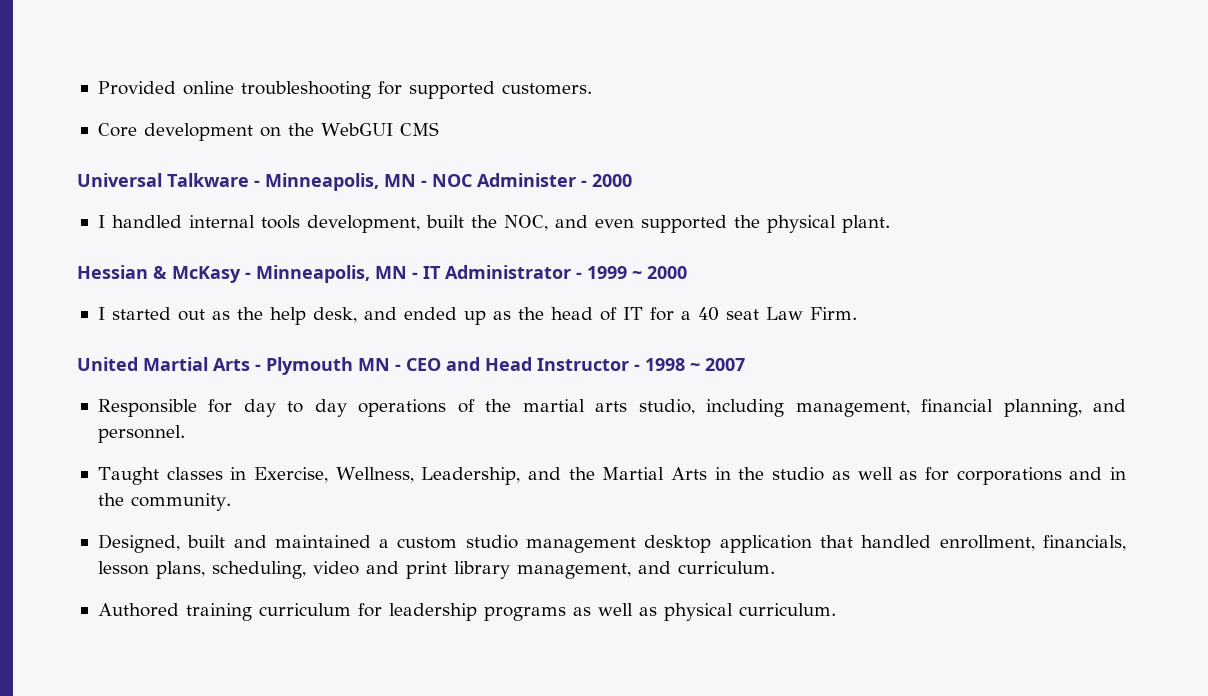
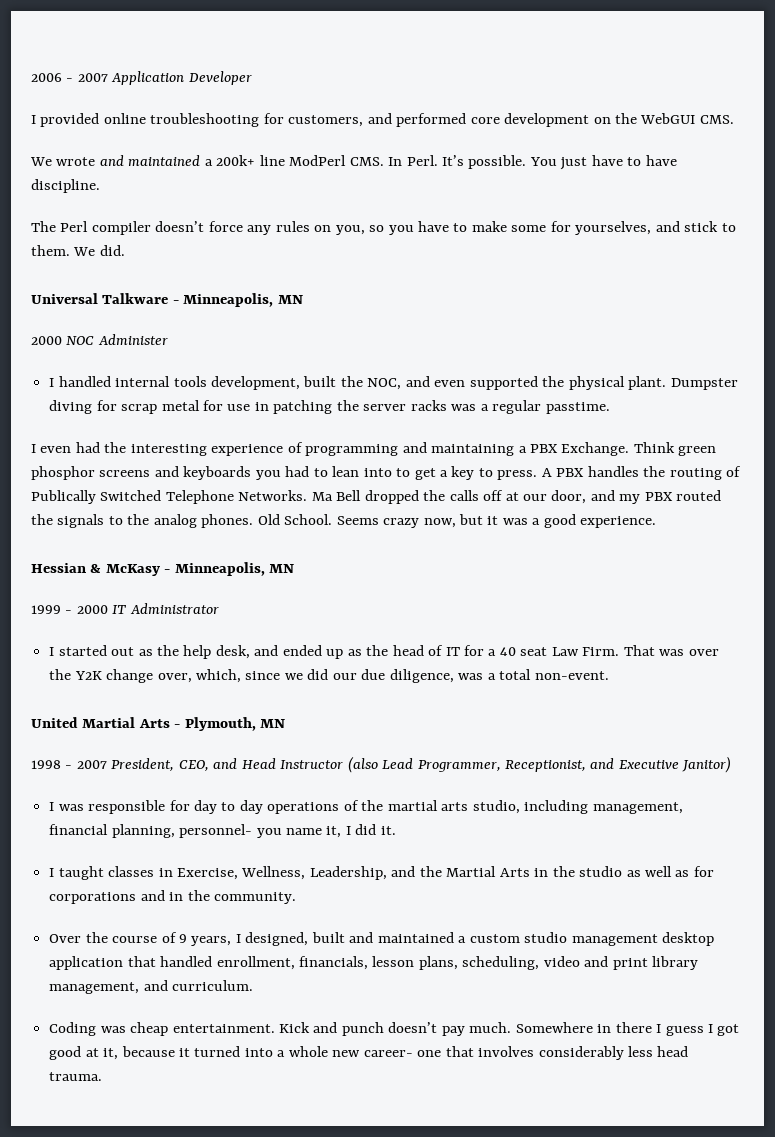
- Provided online troubleshooting for supported customers.
- Core development on the WebGUI CMS
+ 2006 - 2007 Application Developer
+ I provided online troubleshooting for customers, and performed core development on the WebGUI CMS.
+ We wrote and maintained a 200k+ line ModPerl CMS. In Perl. It’s possible. You just have to have discipline.
+ The Perl compiler doesn’t force any rules on you, so you have to make some for yourselves, and stick to them. We did.
- Universal Talkware - Minneapolis, MN - NOC Administer - 2000
+ Universal Talkware - Minneapolis, MN
+ 2000 NOC Administer
+ Dumpster diving for scrap metal for use in patching the server racks was a regular passtime.
+ I even had the interesting experience of programming and maintaining a PBX Exchange. Think green phosphor screens and keyboards you had to lean into to get a key to press. A PBX handles the routing of Publically Switched Telephone Networks. Ma Bell dropped the calls off at our door, and my PBX routed the signals to the analog phones. Old School. Seems crazy now, but it was a good experience.
- Hessian & McKasy - Minneapolis, MN - IT Administrator - 1999 ~ 2000
+ Hessian & McKasy - Minneapolis, MN
+ 1999 - 2000 IT Administrator
+ That was over the Y2K change over, which, since we did our due diligence, was a total non-event.
- United Martial Arts - Plymouth MN - CEO and Head Instructor - 1998 ~ 2007
- Responsible for day to day operations of the martial arts studio, including management, financial planning, and personnel.
- Taught classes in Exercise, Wellness, Leadership, and the Martial Arts in the studio as well as for corporations and in the community.
+ United Martial Arts - Plymouth, MN
+ 1998 - 2007 President, CEO, and Head Instructor (also Lead Programmer, Receptionist, and Executive Janitor)
+ I was responsible for day to day operations of the martial arts studio, including management, financial planning, personnel- you name it, I did it.
+ I taught classes in Exercise, Wellness, Leadership, and the Martial Arts in the studio as well as for corporations and in the community.
- Designed, built and maintained a custom studio management desktop application that handled enrollment, financials, lesson plans, scheduling, video and print library management, and curriculum.
+ Over the course of 9 years, I designed, built and maintained a custom studio management desktop application that handled enrollment, financials, lesson plans, scheduling, video and print library management, and curriculum.
- Authored training curriculum for leadership programs as well as physical curriculum.
+ Coding was cheap entertainment. Kick and punch doesn’t pay much. Somewhere in there I guess I got good at it, because it turned into a whole new career- one that involves considerably less head trauma.

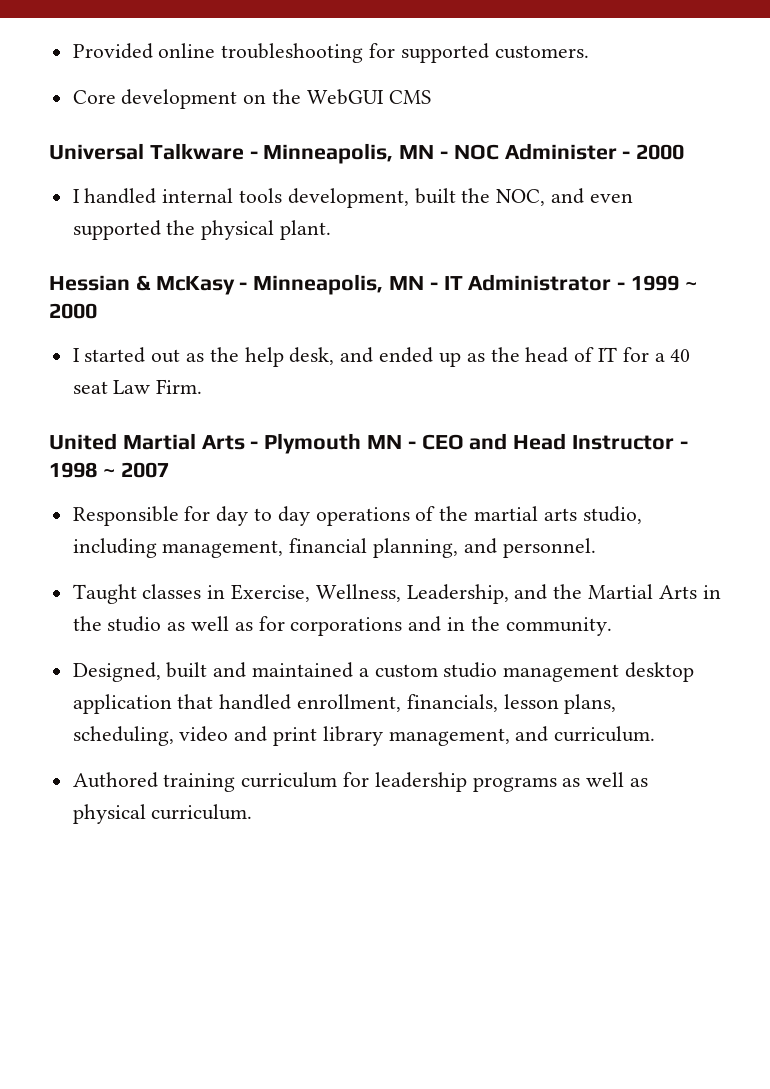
- 2006 - 2007 Application Developer
- I provided online troubleshooting for customers, and performed core development on the WebGUI CMS.
- We wrote and maintained a 200k+ line ModPerl CMS. In Perl. It’s possible. You just have to have discipline.
- The Perl compiler doesn’t force any rules on you, so you have to make some for yourselves, and stick to them. We did.
+ Provided online troubleshooting for supported customers.
+ Core development on the WebGUI CMS
- Universal Talkware - Minneapolis, MN
- 2000 NOC Administer
+ Universal Talkware - Minneapolis, MN - NOC Administer - 2000
- Dumpster diving for scrap metal for use in patching the server racks was a regular passtime.
- I even had the interesting experience of programming and maintaining a PBX Exchange. Think green phosphor screens and keyboards you had to lean into to get a key to press. A PBX handles the routing of Publically Switched Telephone Networks. Ma Bell dropped the calls off at our door, and my PBX routed the signals to the analog phones. Old School. Seems crazy now, but it was a good experience.
- Hessian & McKasy - Minneapolis, MN
- 1999 - 2000 IT Administrator
+ Hessian & McKasy - Minneapolis, MN - IT Administrator - 1999 ~ 2000
- That was over the Y2K change over, which, since we did our due diligence, was a total non-event.
- United Martial Arts - Plymouth, MN
- 1998 - 2007 President, CEO, and Head Instructor (also Lead Programmer, Receptionist, and Executive Janitor)
- I was responsible for day to day operations of the martial arts studio, including management, financial planning, personnel- you name it, I did it.
- I taught classes in Exercise, Wellness, Leadership, and the Martial Arts in the studio as well as for corporations and in the community.
+ United Martial Arts - Plymouth MN - CEO and Head Instructor - 1998 ~ 2007
+ Responsible for day to day operations of the martial arts studio, including management, financial planning, and personnel.
+ Taught classes in Exercise, Wellness, Leadership, and the Martial Arts in the studio as well as for corporations and in the community.
- Over the course of 9 years, I designed, built and maintained a custom studio management desktop application that handled enrollment, financials, lesson plans, scheduling, video and print library management, and curriculum.
+ Designed, built and maintained a custom studio management desktop application that handled enrollment, financials, lesson plans, scheduling, video and print library management, and curriculum.
- Coding was cheap entertainment. Kick and punch doesn’t pay much. Somewhere in there I guess I got good at it, because it turned into a whole new career- one that involves considerably less head trauma.
+ Authored training curriculum for leadership programs as well as physical curriculum.

